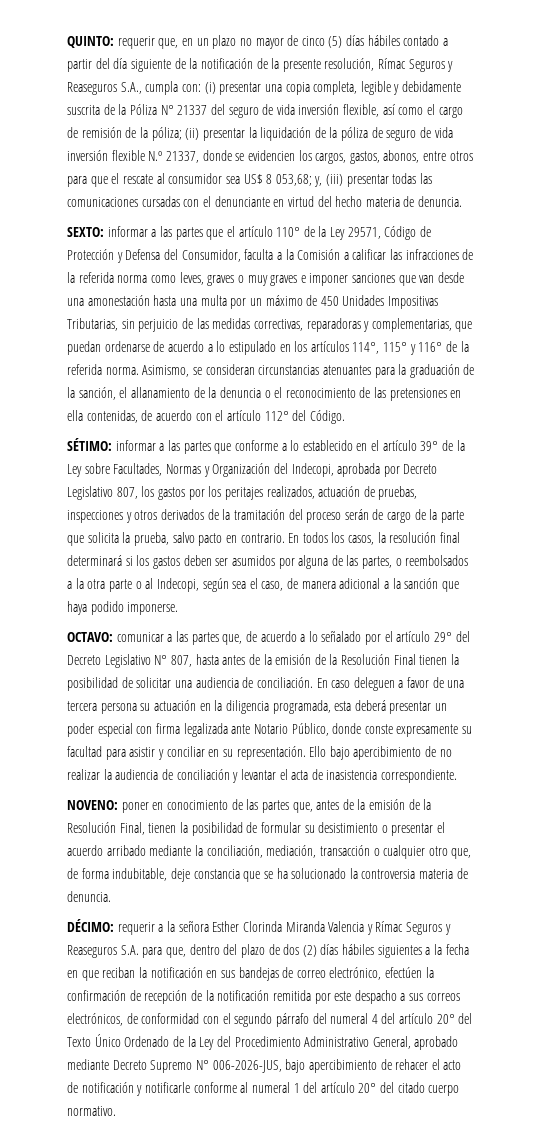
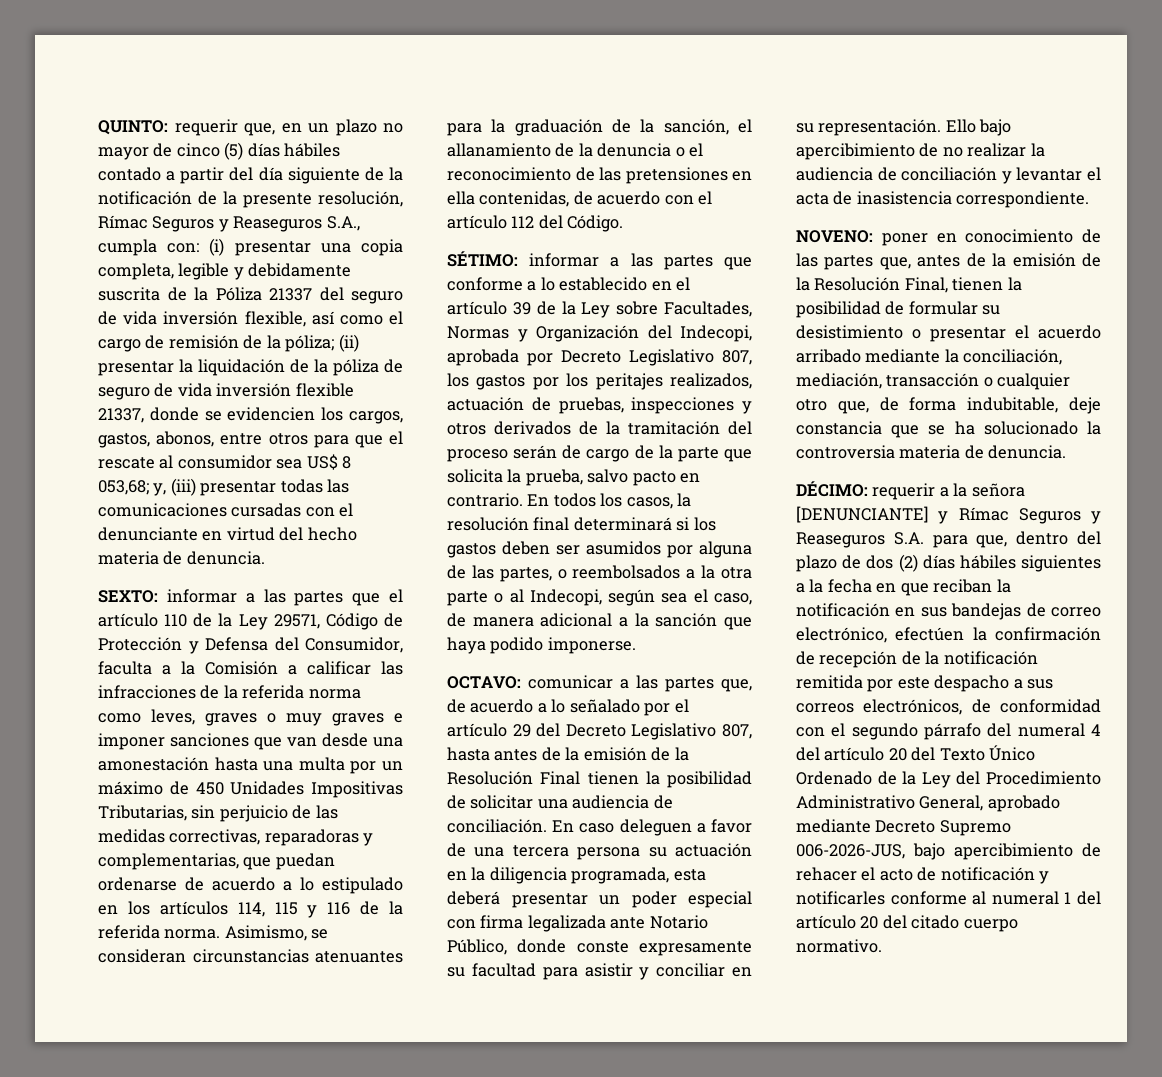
- (i) presentar una copia completa, legible y debidamente suscrita de la Póliza N° 21337 del seguro de vida inversión flexible, así como el cargo de remisión de la póliza;
+ (i) presentar una copia completa, legible y debidamente suscrita de la Póliza 21337 del seguro de vida inversión flexible, así como el cargo de remisión de la póliza;
- (ii) presentar la liquidación de la póliza de seguro de vida inversión flexible N.º 21337, donde se evidencien los cargos, gastos, abonos, entre otros para que el rescate al consumidor sea US$ 8 053,68;
+ (ii) presentar la liquidación de la póliza de seguro de vida inversión flexible 21337, donde se evidencien los cargos, gastos, abonos, entre otros para que el rescate al consumidor sea US$ 8 053,68;
- informar a las partes que el artículo 110° de la Ley 29571, Código de Protección y Defensa del Consumidor, faculta a la Comisión a calificar las infracciones de la referida norma como leves, graves o muy graves e imponer sanciones que van desde una amonestación hasta una multa por un máximo de 450 Unidades Impositivas Tributarias, sin perjuicio de las medidas correctivas, reparadoras y complementarias, que puedan ordenarse de acuerdo a lo estipulado en los artículos 114°, 115° y 116° de la referida norma.
+ informar a las partes que el artículo 110 de la Ley 29571, Código de Protección y Defensa del Consumidor, faculta a la Comisión a calificar las infracciones de la referida norma como leves, graves o muy graves e imponer sanciones que van desde una amonestación hasta una multa por un máximo de 450 Unidades Impositivas Tributarias, sin perjuicio de las medidas correctivas, reparadoras y complementarias, que puedan ordenarse de acuerdo a lo estipulado en los artículos 114, 115 y 116 de la referida norma.
- Asimismo, se consideran circunstancias atenuantes para la graduación de la sanción, el allanamiento de la denuncia o el reconocimiento de las pretensiones en ella contenidas, de acuerdo con el artículo 112° del Código.
+ Asimismo, se consideran circunstancias atenuantes para la graduación de la sanción, el allanamiento de la denuncia o el reconocimiento de las pretensiones en ella contenidas, de acuerdo con el artículo 112 del Código.
- SÉTIMO: informar a las partes que conforme a lo establecido en el artículo 39° de la Ley sobre Facultades, Normas y Organización del Indecopi, aprobada por Decreto Legislativo 807, los gastos por los peritajes realizados, actuación de pruebas, inspecciones y otros derivados de la tramitación del proceso serán de cargo de la parte que solicita la prueba, salvo pacto en contrario.
+ SÉTIMO: informar a las partes que conforme a lo establecido en el artículo 39 de la Ley sobre Facultades, Normas y Organización del Indecopi, aprobada por Decreto Legislativo 807, los gastos por los peritajes realizados, actuación de pruebas, inspecciones y otros derivados de la tramitación del proceso serán de cargo de la parte que solicita la prueba, salvo pacto en contrario.
- OCTAVO: comunicar a las partes que, de acuerdo a lo señalado por el artículo 29° del Decreto Legislativo N° 807, hasta antes de la emisión de la Resolución Final tienen la posibilidad de solicitar una audiencia de conciliación.
+ OCTAVO: comunicar a las partes que, de acuerdo a lo señalado por el artículo 29 del Decreto Legislativo 807, hasta antes de la emisión de la Resolución Final tienen la posibilidad de solicitar una audiencia de conciliación.
- requerir a la señora Esther Clorinda Miranda Valencia y Rímac Seguros y Reaseguros S.A. para que, dentro del plazo de dos (2) días hábiles siguientes a la fecha en que reciban la notificación en sus bandejas de correo electrónico, efectúen la confirmación de recepción de la notificación remitida por este despacho a sus correos electrónicos, de conformidad con el segundo párrafo del numeral 4 del artículo 20° del Texto Único Ordenado de la Ley del Procedimiento Administrativo General, aprobado mediante Decreto Supremo N° 006-2026-JUS, bajo apercibimiento de rehacer el acto de notificación y notificarle conforme al numeral 1 del artículo 20° del citado cuerpo normativo.
+ requerir a la señora [DENUNCIANTE] y Rímac Seguros y Reaseguros S.A. para que, dentro del plazo de dos (2) días hábiles siguientes a la fecha en que reciban la notificación en sus bandejas de correo electrónico, efectúen la confirmación de recepción de la notificación remitida por este despacho a sus correos electrónicos, de conformidad con el segundo párrafo del numeral 4 del artículo 20 del Texto Único Ordenado de la Ley del Procedimiento Administrativo General, aprobado mediante Decreto Supremo 006-2026-JUS, bajo apercibimiento de rehacer el acto de notificación y notificarles conforme al numeral 1 del artículo 20 del citado cuerpo normativo.

